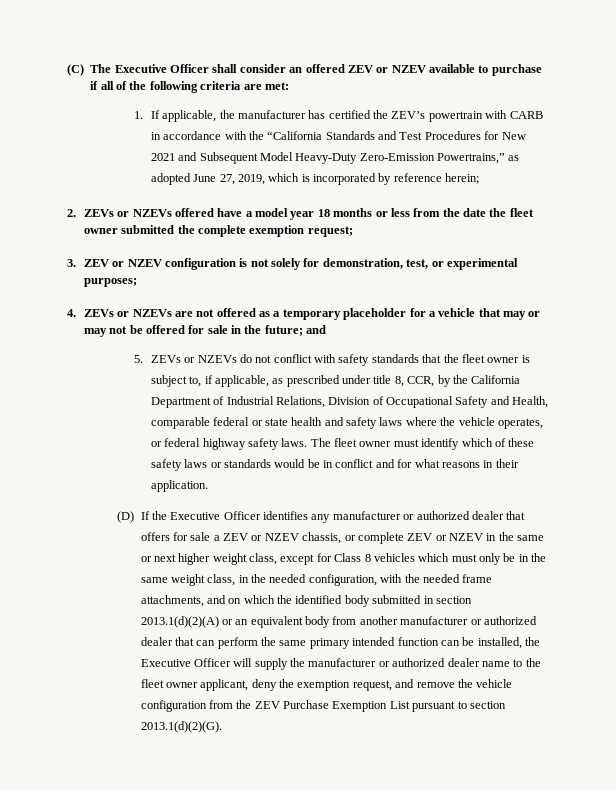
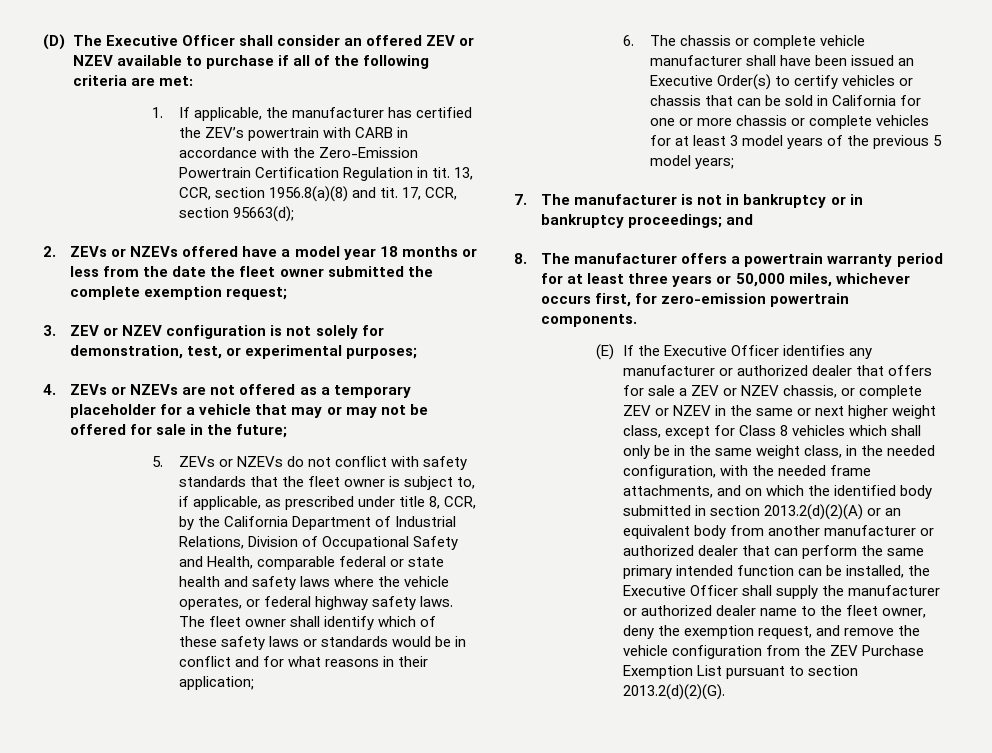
- (C) The Executive Officer shall consider an offered ZEV or NZEV available to purchase if all of the following criteria are met:
+ (D) The Executive Officer shall consider an offered ZEV or NZEV available to purchase if all of the following criteria are met:
- 1. If applicable, the manufacturer has certified the ZEV’s powertrain with CARB in accordance with the “California Standards and Test Procedures for New 2021 and Subsequent Model Heavy-Duty Zero-Emission Powertrains,” as adopted June 27, 2019, which is incorporated by reference herein;
+ 1. If applicable, the manufacturer has certified the ZEV’s powertrain with CARB in accordance with the Zero-Emission Powertrain Certification Regulation in tit. 13, CCR, section 1956.8(a)(8) and tit. 17, CCR, section 95663(d);
- 4. ZEVs or NZEVs are not offered as a temporary placeholder for a vehicle that may or may not be offered for sale in the future; and
+ 4. ZEVs or NZEVs are not offered as a temporary placeholder for a vehicle that may or may not be offered for sale in the future;
- The fleet owner must identify which of these safety laws or standards would be in conflict and for what reasons in their application.
- (D) If the Executive Officer identifies any manufacturer or authorized dealer that offers for sale a ZEV or NZEV chassis, or complete ZEV or NZEV in the same or next higher weight class, except for Class 8 vehicles which must only be in the same weight class, in the needed configuration, with the needed frame attachments, and on which the identified body submitted in section 2013.1(d)(2)(A) or an equivalent body from another manufacturer or authorized dealer that can perform the same primary intended function can be installed, the Executive Officer will supply the manufacturer or authorized dealer name to the fleet owner applicant, deny the exemption request, and remove the vehicle configuration from the ZEV Purchase Exemption List pursuant to section 2013.1(d)(2)(G).
+ The fleet owner shall identify which of these safety laws or standards would be in conflict and for what reasons in their application;
+ 6. The chassis or complete vehicle manufacturer shall have been issued an Executive Order(s) to certify vehicles or chassis that can be sold in California for one or more chassis or complete vehicles for at least 3 model years of the previous 5 model years;
+ 7. The manufacturer is not in bankruptcy or in bankruptcy proceedings; and
+ 8. The manufacturer offers a powertrain warranty period for at least three years or 50,000 miles, whichever occurs first, for zero-emission powertrain components.
+ (E) If the Executive Officer identifies any manufacturer or authorized dealer that offers for sale a ZEV or NZEV chassis, or complete ZEV or NZEV in the same or next higher weight class, except for Class 8 vehicles which shall only be in the same weight class, in the needed configuration, with the needed frame attachments, and on which the identified body submitted in section 2013.2(d)(2)(A) or an equivalent body from another manufacturer or authorized dealer that can perform the same primary intended function can be installed, the Executive Officer shall supply the manufacturer or authorized dealer name to the fleet owner, deny the exemption request, and remove the vehicle configuration from the ZEV Purchase Exemption List pursuant to section 2013.2(d)(2)(G).

